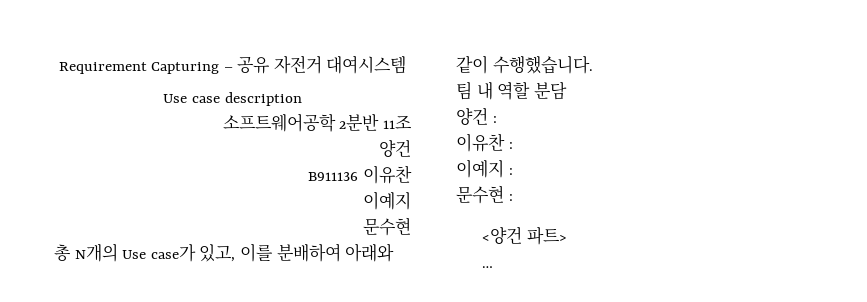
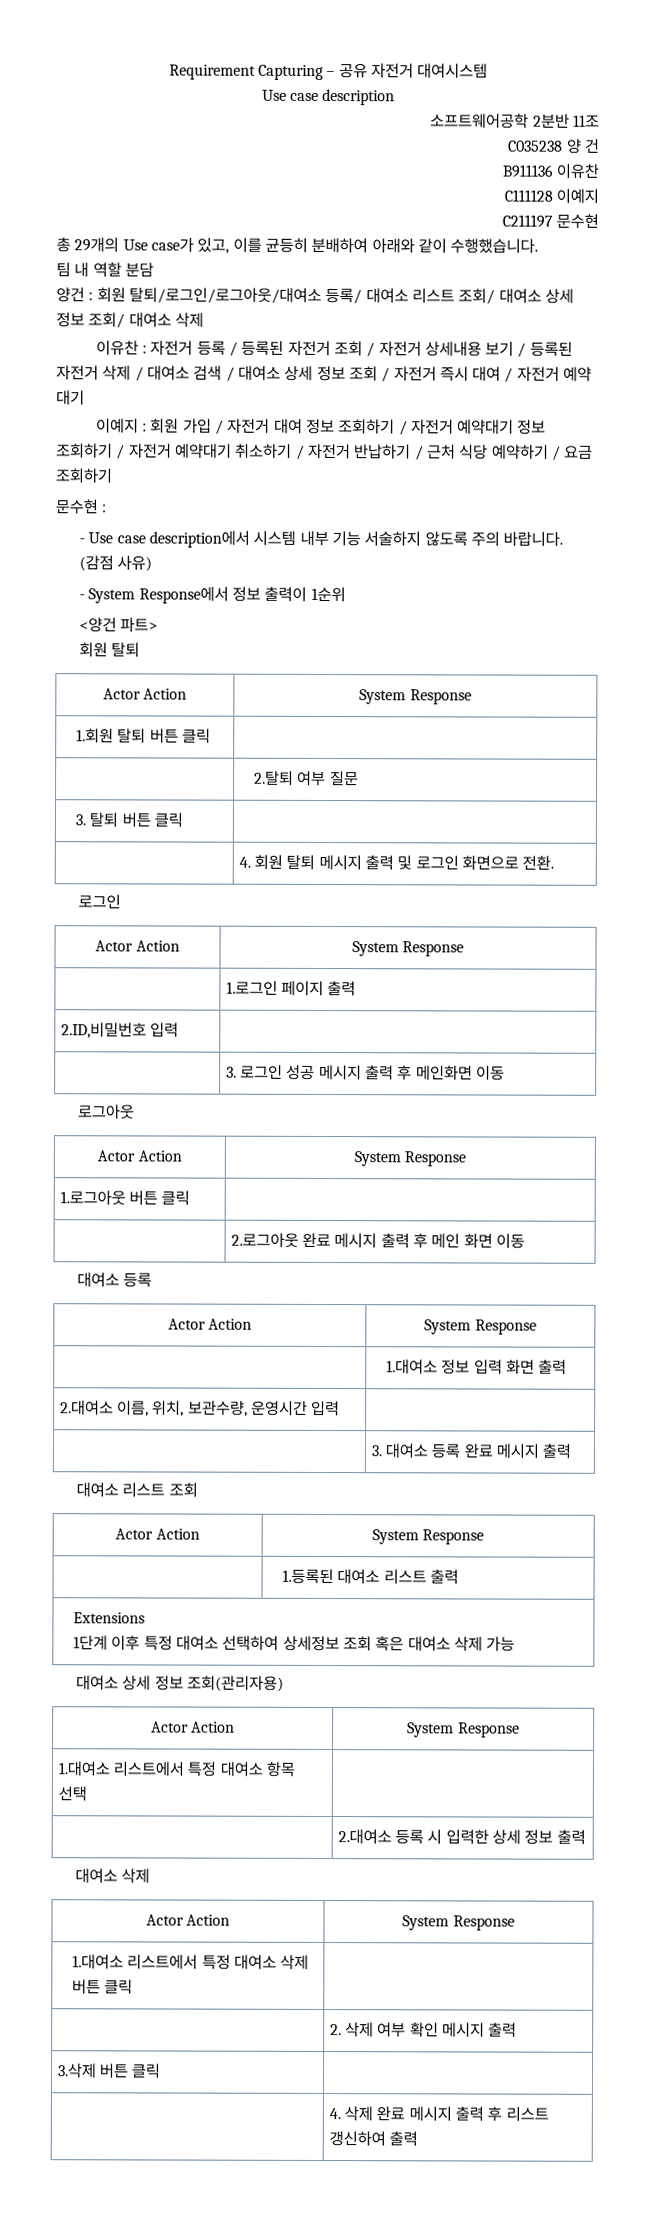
  소프트웨어공학 2분반 11조
- 양건
+ C035238 양 건
  B911136 이유찬
- 이예지
- 문수현
+ C111128 이예지
+ C211197 문수현
- 총 N개의 Use case가 있고, 이를 분배하여 아래와 같이 수행했습니다.
+ 총 29개의 Use case가 있고, 이를 균등히 분배하여 아래와 같이 수행했습니다.
- 양건 :
- 이유찬 :
- 이예지 :
+ 양건 : 회원 탈퇴/로그인/로그아웃/대여소 등록/ 대여소 리스트 조회/ 대여소 상세 정보 조회/ 대여소 삭제
+ 이유찬 : 자전거 등록 / 등록된 자전거 조회 / 자전거 상세내용 보기 / 등록된 자전거 삭제 / 대여소 검색 / 대여소 상세 정보 조회 / 자전거 즉시 대여 / 자전거 예약 대기
+ 이예지 : 회원 가입 / 자전거 대여 정보 조회하기 / 자전거 예약대기 정보 조회하기 / 자전거 예약대기 취소하기 / 자전거 반납하기 / 근처 식당 예약하기 / 요금 조회하기
  문수현 :
+ - Use case description에서 시스템 내부 기능 서술하지 않도록 주의 바랍니다. (감점 사유)
+ - System Response에서 정보 출력이 1순위
  <양건 파트>
- …
+ 회원 탈퇴
+ Actor Action | System Response
+ 1.회원 탈퇴 버튼 클릭 |
+ | 2.탈퇴 여부 질문
+ 3. 탈퇴 버튼 클릭 |
+ | 4. 회원 탈퇴 메시지 출력 및 로그인 화면으로 전환.
+ 로그인
+ Actor Action | System Response
+ | 1.로그인 페이지 출력
+ 2.ID,비밀번호 입력 |
+ | 3. 로그인 성공 메시지 출력 후 메인화면 이동
+ 로그아웃
+ Actor Action | System Response
+ 1.로그아웃 버튼 클릭 |
+ | 2.로그아웃 완료 메시지 출력 후 메인 화면 이동
+ 대여소 등록
+ Actor Action | System Response
+ | 1.대여소 정보 입력 화면 출력
+ 2.대여소 이름, 위치, 보관수량, 운영시간 입력 |
+ | 3. 대여소 등록 완료 메시지 출력
+ 대여소 리스트 조회
+ Actor Action | System Response
+ | 1.등록된 대여소 리스트 출력
+ Extensions
+ 1단계 이후 특정 대여소 선택하여 상세정보 조회 혹은 대여소 삭제 가능
+ 대여소 상세 정보 조회(관리자용)
+ Actor Action | System Response
+ 1.대여소 리스트에서 특정 대여소 항목 선택 |
+ | 2.대여소 등록 시 입력한 상세 정보 출력
+ 대여소 삭제
+ Actor Action | System Response
+ 1.대여소 리스트에서 특정 대여소 삭제 버튼 클릭 |
+ | 2. 삭제 여부 확인 메시지 출력
+ 3.삭제 버튼 클릭 |
+ | 4. 삭제 완료 메시지 출력 후 리스트 갱신하여 출력

